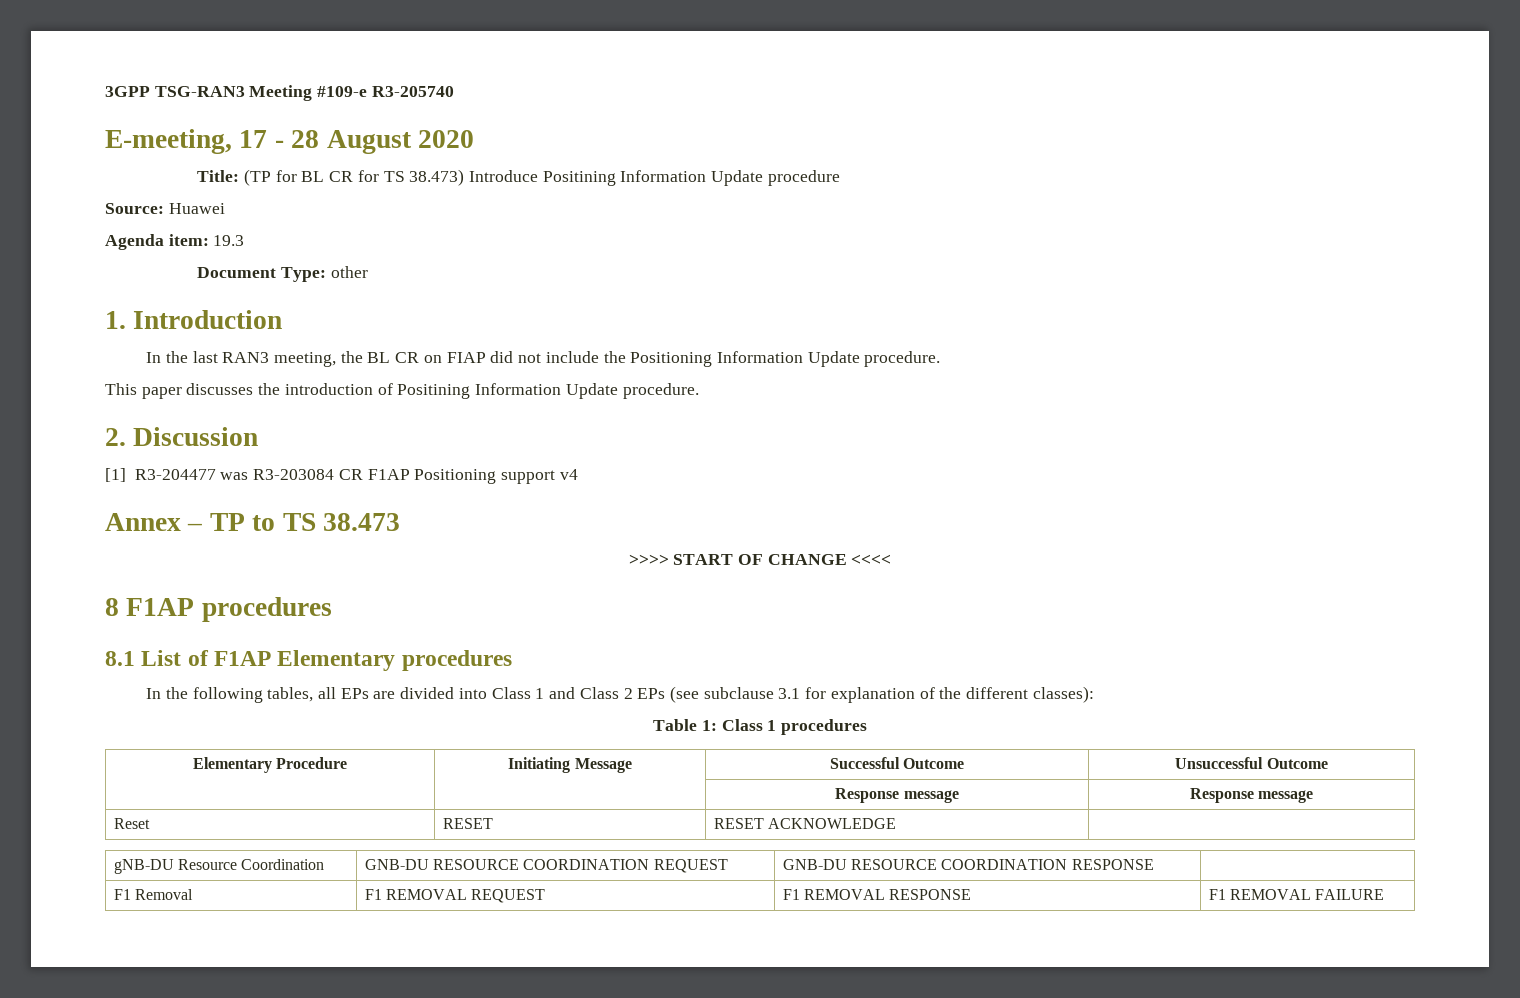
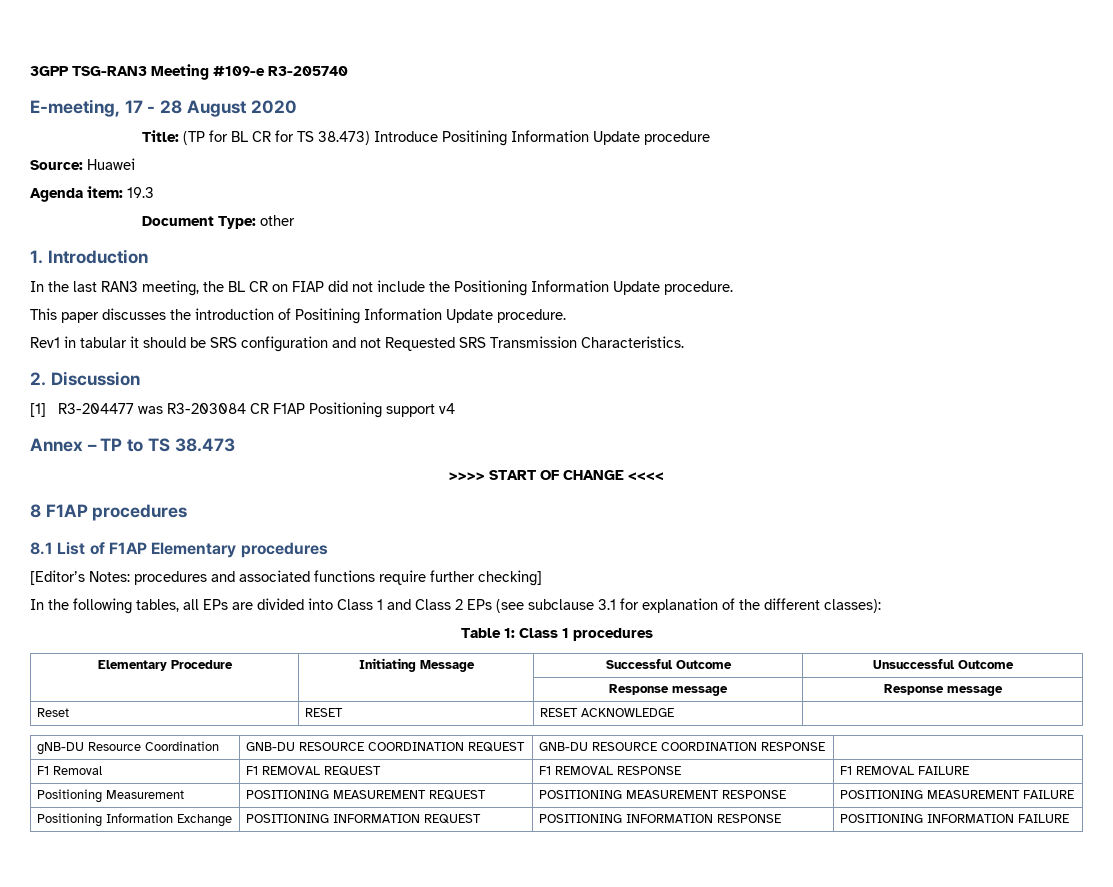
+ Rev1 in tabular it should be SRS configuration and not Requested SRS Transmission Characteristics.
+ [Editor’s Notes: procedures and associated functions require further checking]
+ Positioning Measurement | POSITIONING MEASUREMENT REQUEST | POSITIONING MEASUREMENT RESPONSE | POSITIONING MEASUREMENT FAILURE
+ Positioning Information Exchange | POSITIONING INFORMATION REQUEST | POSITIONING INFORMATION RESPONSE | POSITIONING INFORMATION FAILURE

